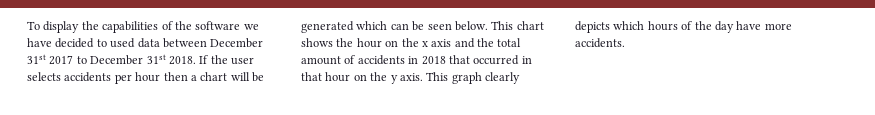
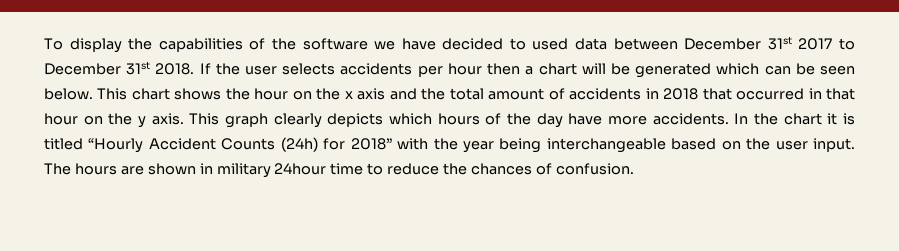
+ In the chart it is titled “Hourly Accident Counts (24h) for 2018” with the year being interchangeable based on the user input. The hours are shown in military 24hour time to reduce the chances of confusion.

